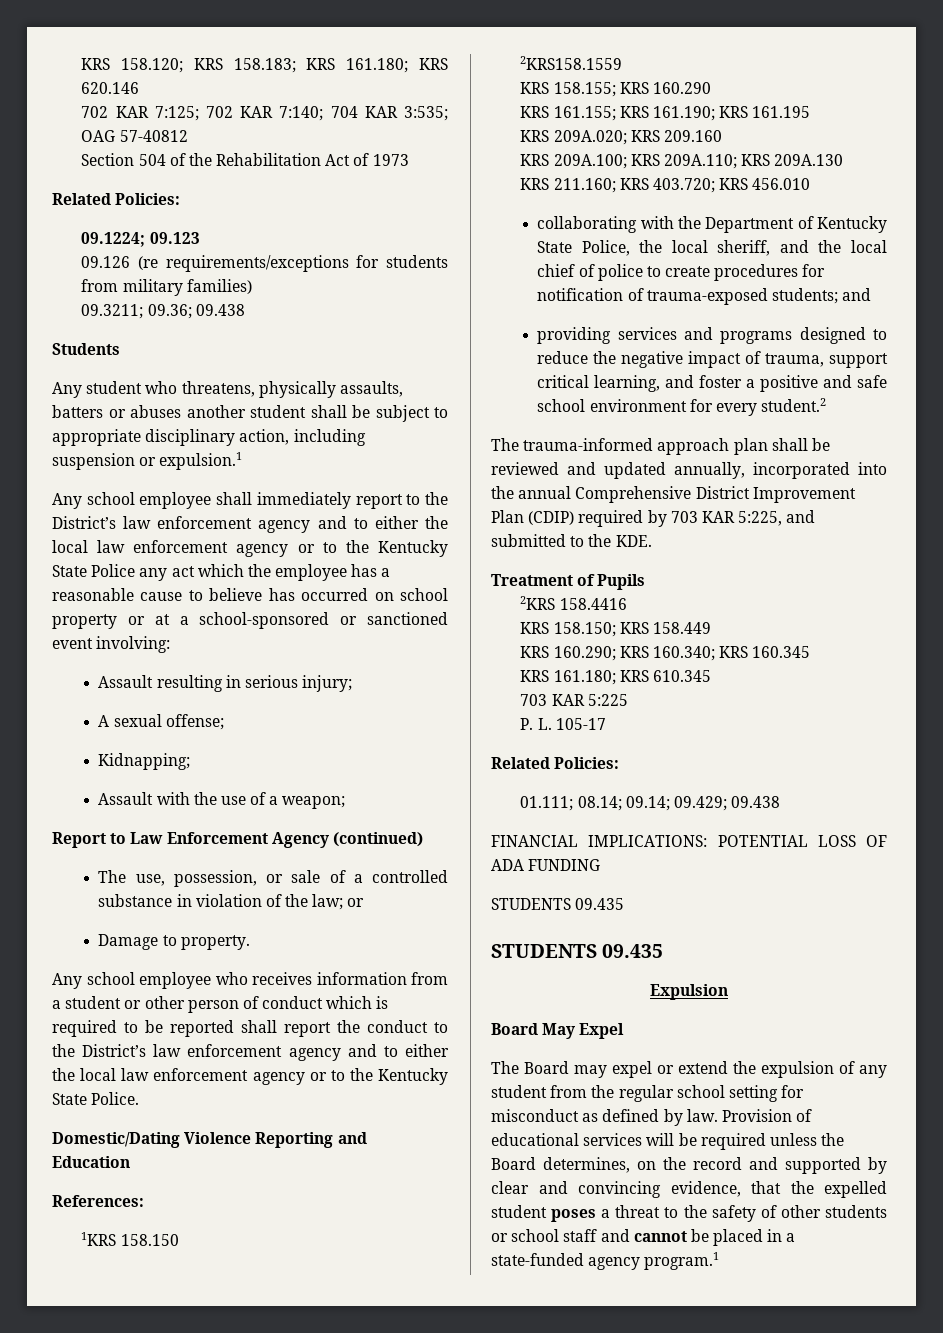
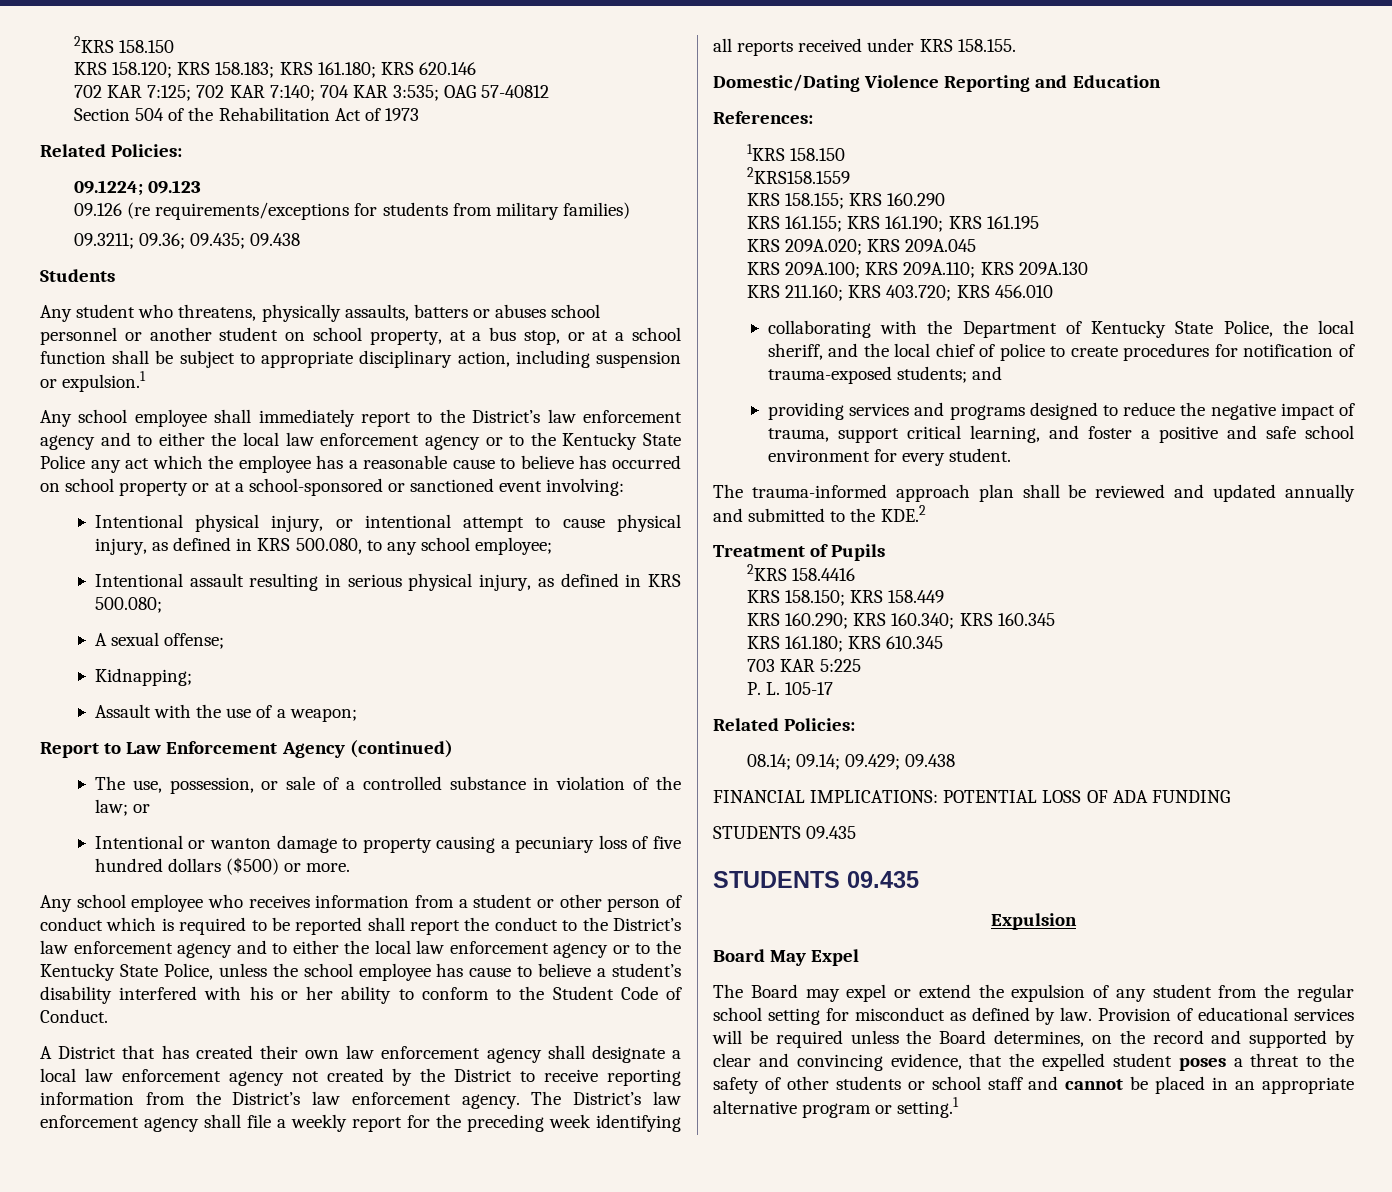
+ 2KRS 158.150
- 09.3211; 09.36; 09.438
+ 09.3211; 09.36; 09.435; 09.438
- Any student who threatens, physically assaults, batters or abuses another student shall be subject to appropriate disciplinary action, including suspension or expulsion.1
+ Any student who threatens, physically assaults, batters or abuses school personnel or another student on school property, at a bus stop, or at a school function shall be subject to appropriate disciplinary action, including suspension or expulsion.1
- Assault resulting in serious injury;
+ Intentional physical injury, or intentional attempt to cause physical injury, as defined in KRS 500.080, to any school employee;
+ Intentional assault resulting in serious physical injury, as defined in KRS 500.080;
- Damage to property.
+ Intentional or wanton damage to property causing a pecuniary loss of five hundred dollars ($500) or more.
- Any school employee who receives information from a student or other person of conduct which is required to be reported shall report the conduct to the District’s law enforcement agency and to either the local law enforcement agency or to the Kentucky State Police.
+ Any school employee who receives information from a student or other person of conduct which is required to be reported shall report the conduct to the District’s law enforcement agency and to either the local law enforcement agency or to the Kentucky State Police, unless the school employee has cause to believe a student’s disability interfered with his or her ability to conform to the Student Code of Conduct.
+ A District that has created their own law enforcement agency shall designate a local law enforcement agency not created by the District to receive reporting information from the District’s law enforcement agency. The District’s law enforcement agency shall file a weekly report for the preceding week identifying all reports received under KRS 158.155.
- KRS 209A.020; KRS 209.160
+ KRS 209A.020; KRS 209A.045
- providing services and programs designed to reduce the negative impact of trauma, support critical learning, and foster a positive and safe school environment for every student.2
+ providing services and programs designed to reduce the negative impact of trauma, support critical learning, and foster a positive and safe school environment for every student.
- The trauma-informed approach plan shall be reviewed and updated annually, incorporated into the annual Comprehensive District Improvement Plan (CDIP) required by 703 KAR 5:225, and submitted to the KDE.
+ The trauma-informed approach plan shall be reviewed and updated annually and submitted to the KDE.2
- 01.111; 08.14; 09.14; 09.429; 09.438
+ 08.14; 09.14; 09.429; 09.438
- Provision of educational services will be required unless the Board determines, on the record and supported by clear and convincing evidence, that the expelled student poses a threat to the safety of other students or school staff and cannot be placed in a state-funded agency program.1
+ Provision of educational services will be required unless the Board determines, on the record and supported by clear and convincing evidence, that the expelled student poses a threat to the safety of other students or school staff and cannot be placed in an appropriate alternative program or setting.1

